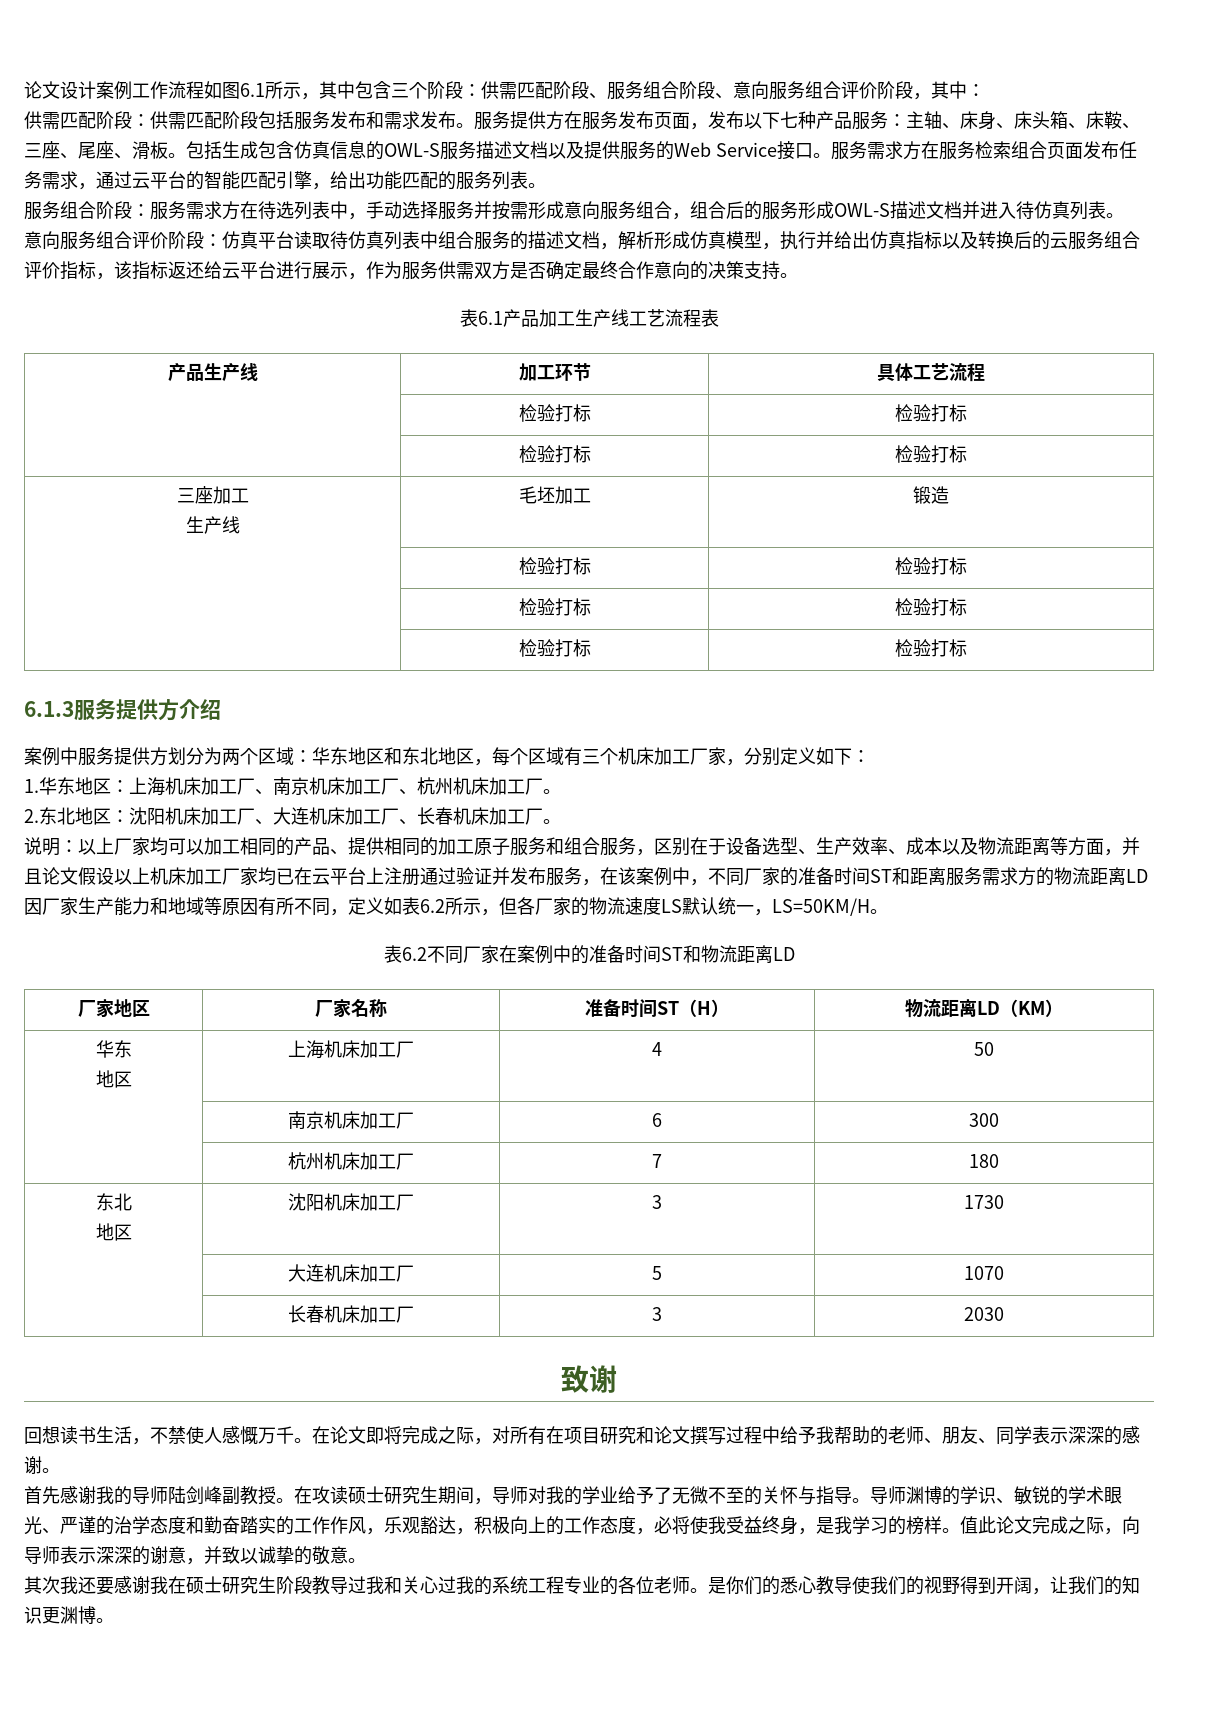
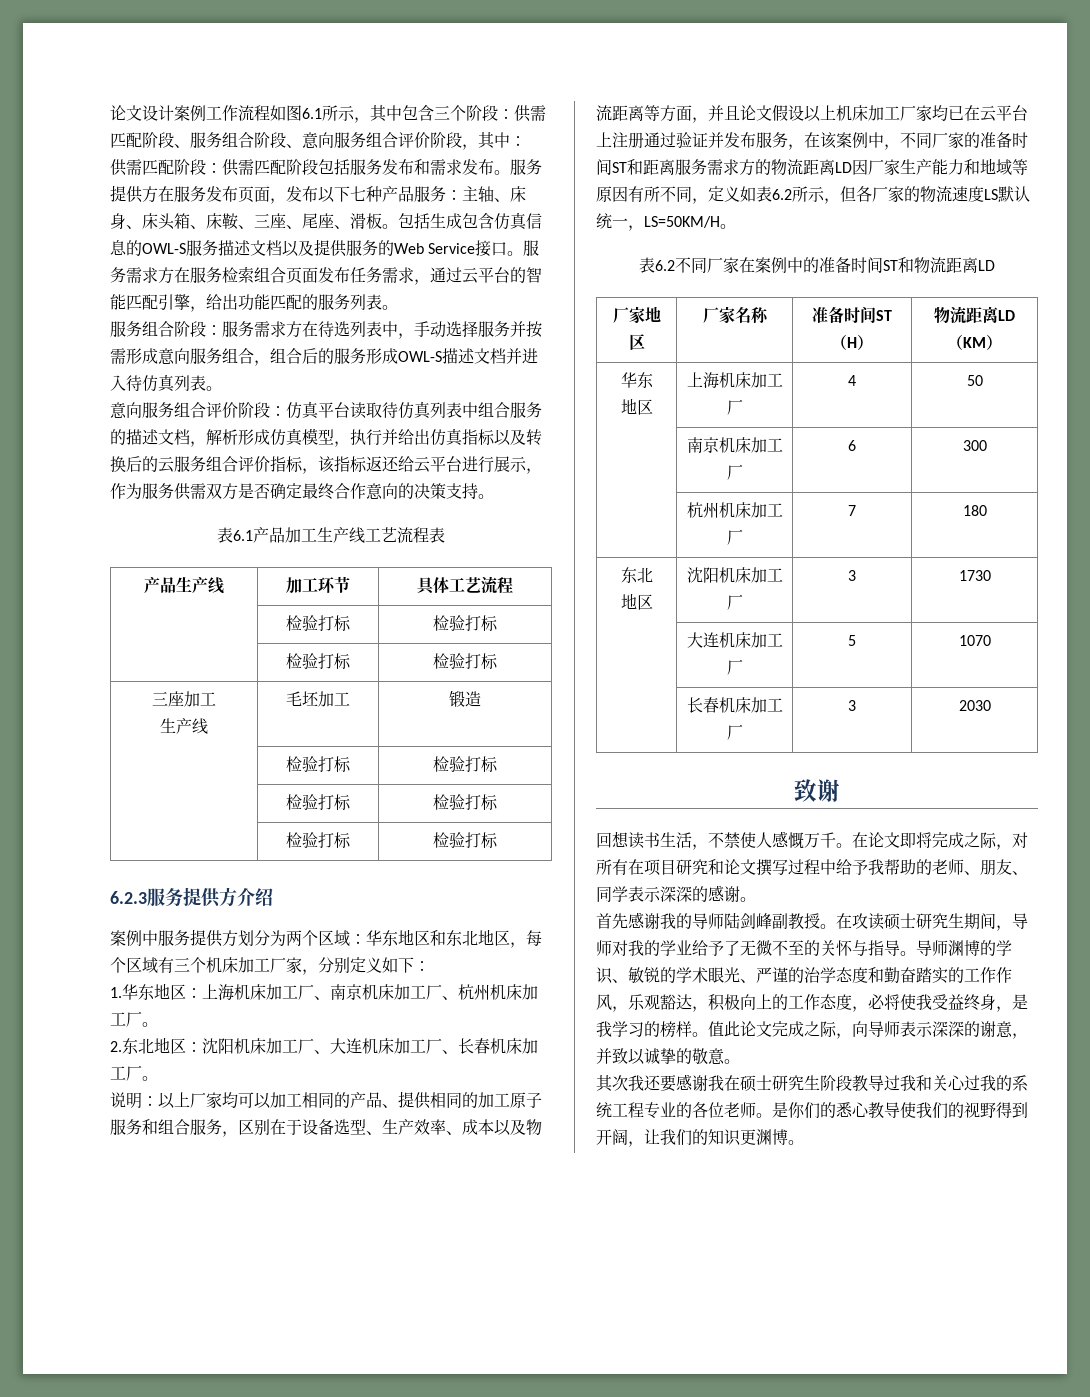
- 6.1.3服务提供方介绍
+ 6.2.3服务提供方介绍

